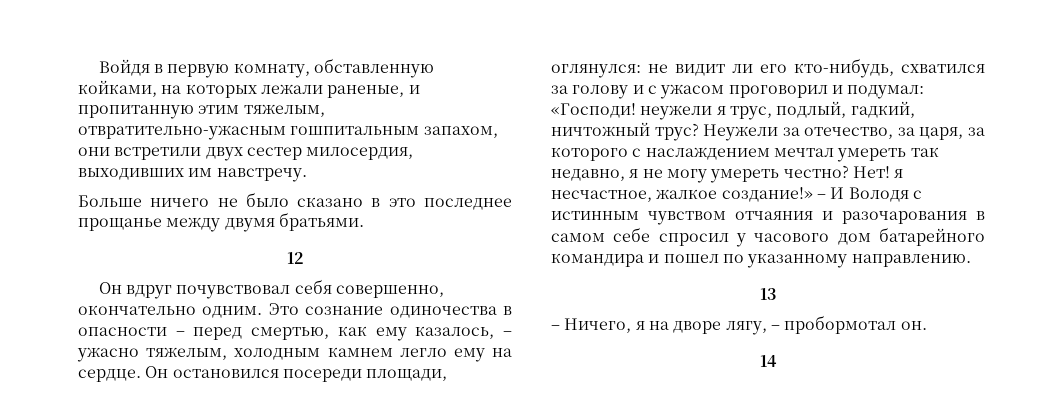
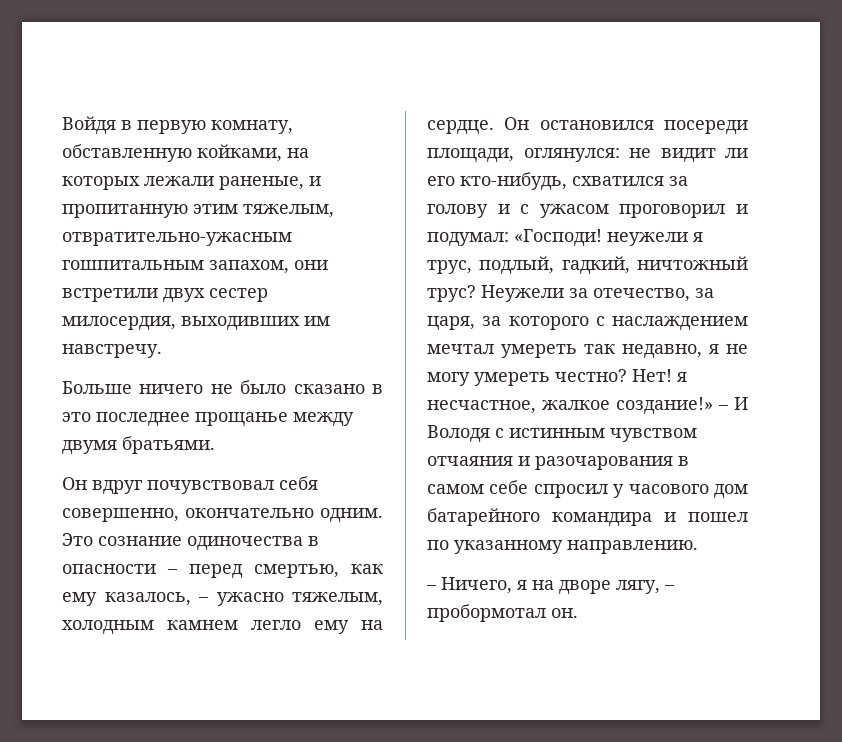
- 12
- 13
- 14

